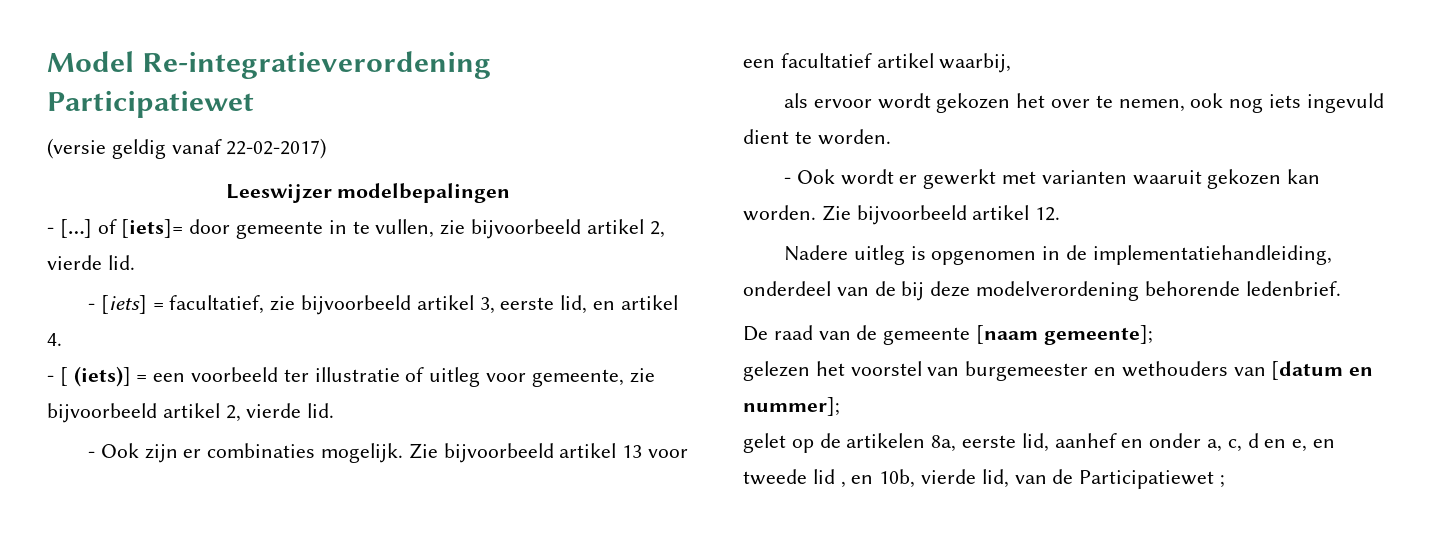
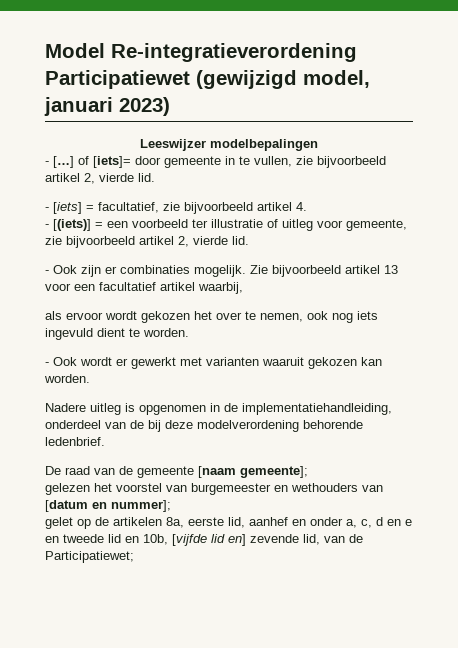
- Model Re-integratieverordening Participatiewet
- (versie geldig vanaf 22-02-2017)
+ Model Re-integratieverordening Participatiewet (gewijzigd model, januari 2023)
- - [iets] = facultatief, zie bijvoorbeeld artikel 3, eerste lid, en artikel 4.
+ - [iets] = facultatief, zie bijvoorbeeld artikel 4.
- - [ (iets)] = een voorbeeld ter illustratie of uitleg voor gemeente, zie bijvoorbeeld artikel 2, vierde lid.
+ - [(iets)] = een voorbeeld ter illustratie of uitleg voor gemeente, zie bijvoorbeeld artikel 2, vierde lid.
- Zie bijvoorbeeld artikel 12.
- gelet op de artikelen 8a, eerste lid, aanhef en onder a, c, d en e, en tweede lid , en 10b, vierde lid, van de Participatiewet ;
+ gelet op de artikelen 8a, eerste lid, aanhef en onder a, c, d en e en tweede lid en 10b, [vijfde lid en] zevende lid, van de Participatiewet;

